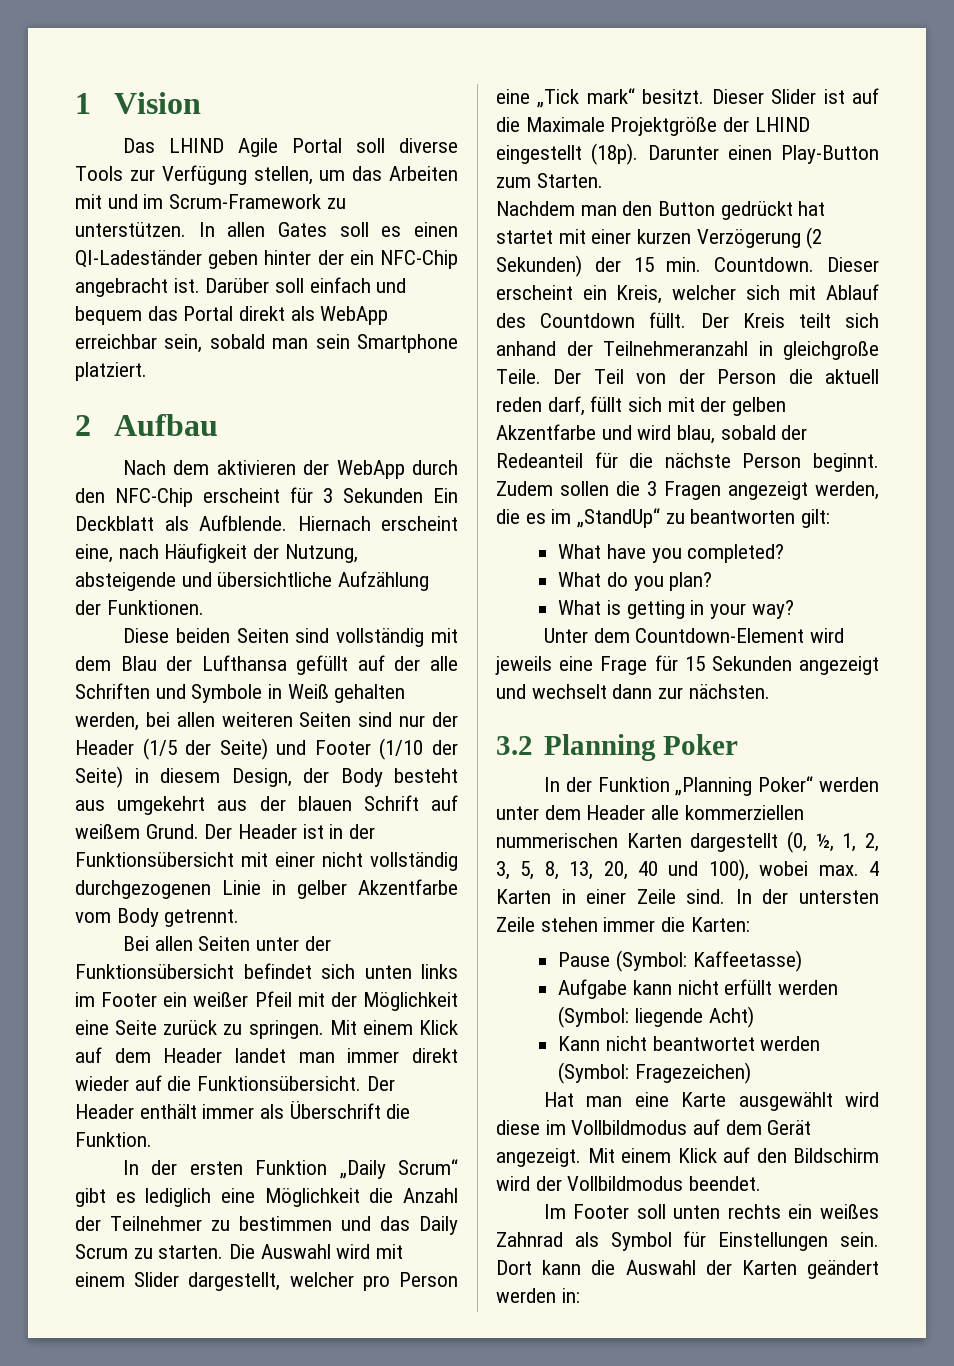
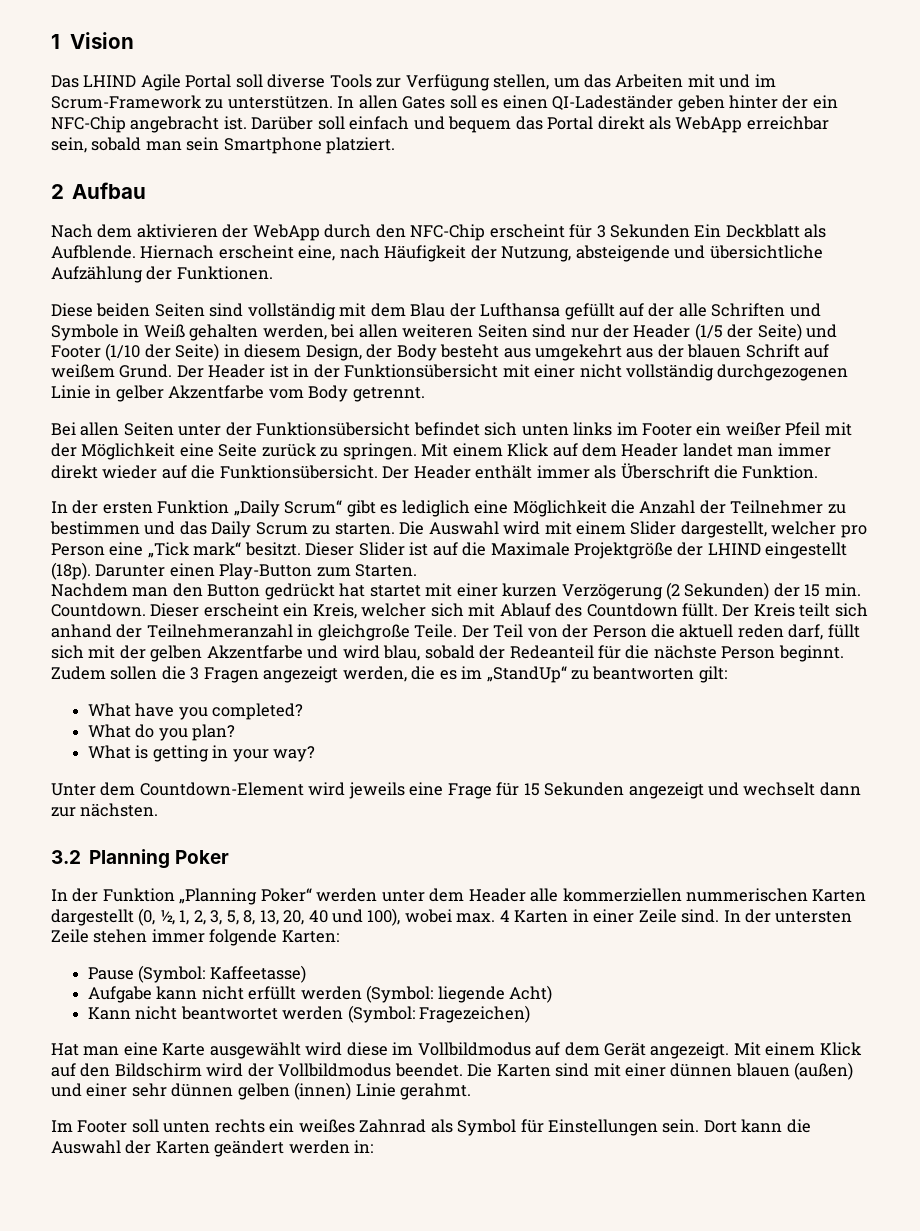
- In der untersten Zeile stehen immer die Karten:
+ In der untersten Zeile stehen immer folgende Karten:
+ Die Karten sind mit einer dünnen blauen (außen) und einer sehr dünnen gelben (innen) Linie gerahmt.

